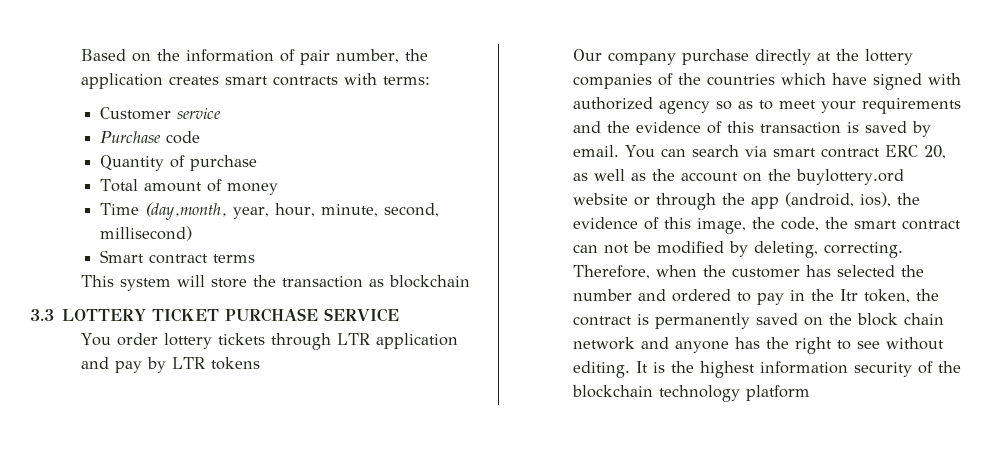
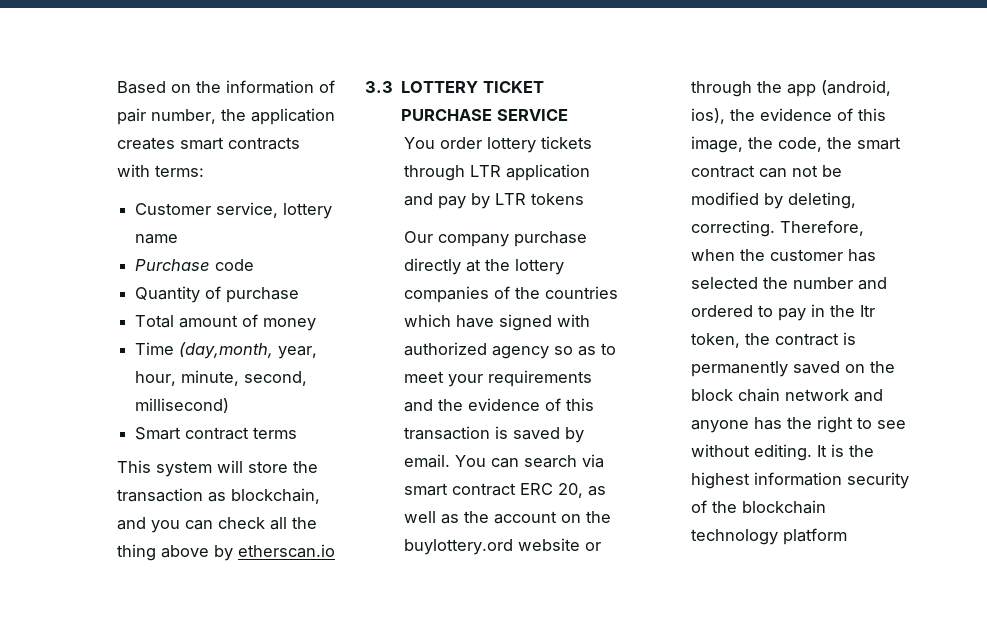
- Customer service
+ Customer service, lottery name
- This system will store the transaction as blockchain
+ This system will store the transaction as blockchain, and you can check all the thing above by etherscan.io

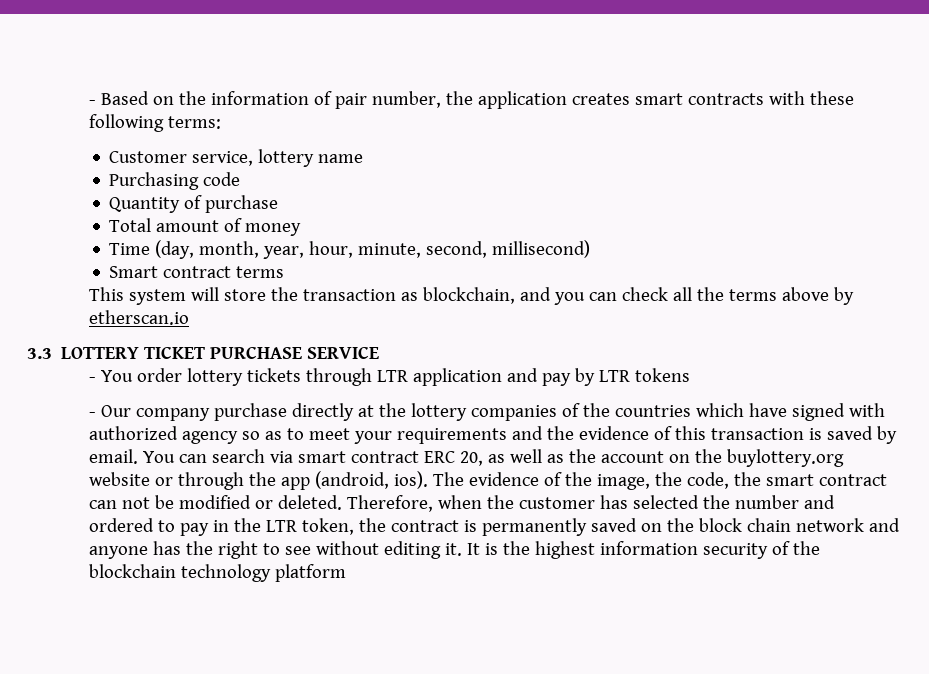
- Based on the information of pair number, the application creates smart contracts with terms:
+ - Based on the information of pair number, the application creates smart contracts with these following terms:
- Purchase code
+ Purchasing code
- Time (day,month, year, hour, minute, second, millisecond)
+ Time (day, month, year, hour, minute, second, millisecond)
- This system will store the transaction as blockchain, and you can check all the thing above by etherscan.io
+ This system will store the transaction as blockchain, and you can check all the terms above by etherscan.io
- You order lottery tickets through LTR application and pay by LTR tokens
+ - You order lottery tickets through LTR application and pay by LTR tokens
- Our company purchase directly at the lottery companies of the countries which have signed with authorized agency so as to meet your requirements and the evidence of this transaction is saved by email.
+ - Our company purchase directly at the lottery companies of the countries which have signed with authorized agency so as to meet your requirements and the evidence of this transaction is saved by email.
- You can search via smart contract ERC 20, as well as the account on the buylottery.ord website or through the app (android, ios), the evidence of this image, the code, the smart contract can not be modified by deleting, correcting.
+ You can search via smart contract ERC 20, as well as the account on the buylottery.org website or through the app (android, ios). The evidence of the image, the code, the smart contract can not be modified or deleted.
- Therefore, when the customer has selected the number and ordered to pay in the Itr token, the contract is permanently saved on the block chain network and anyone has the right to see without editing.
+ Therefore, when the customer has selected the number and ordered to pay in the LTR token, the contract is permanently saved on the block chain network and anyone has the right to see without editing it.

